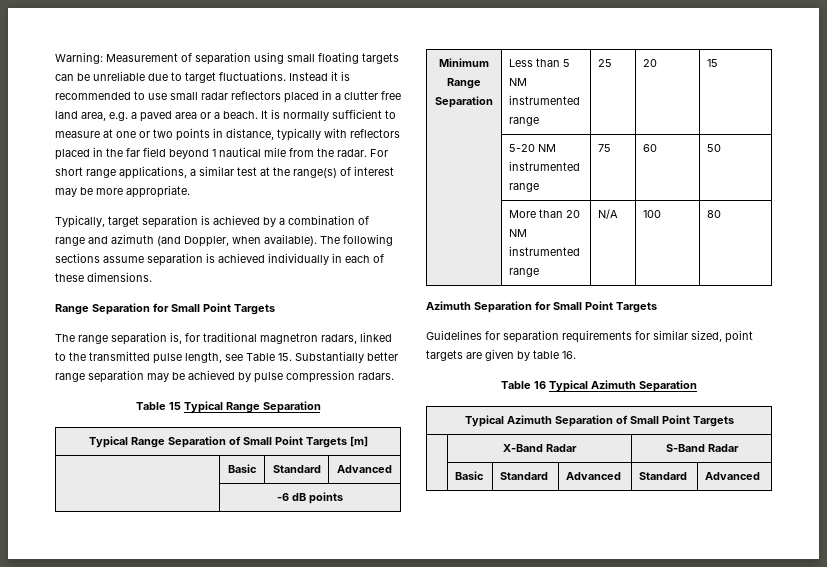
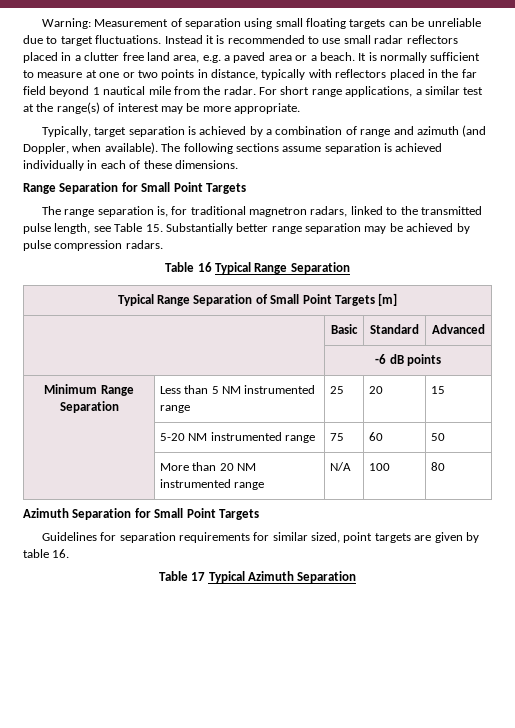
- Table 15 Typical Range Separation
+ Table 16 Typical Range Separation
- Table 16 Typical Azimuth Separation
- Typical Azimuth Separation of Small Point Targets
- | X-Band Radar | S-Band Radar
- | Basic | Standard | Advanced | Standard | Advanced
+ Table 17 Typical Azimuth Separation

